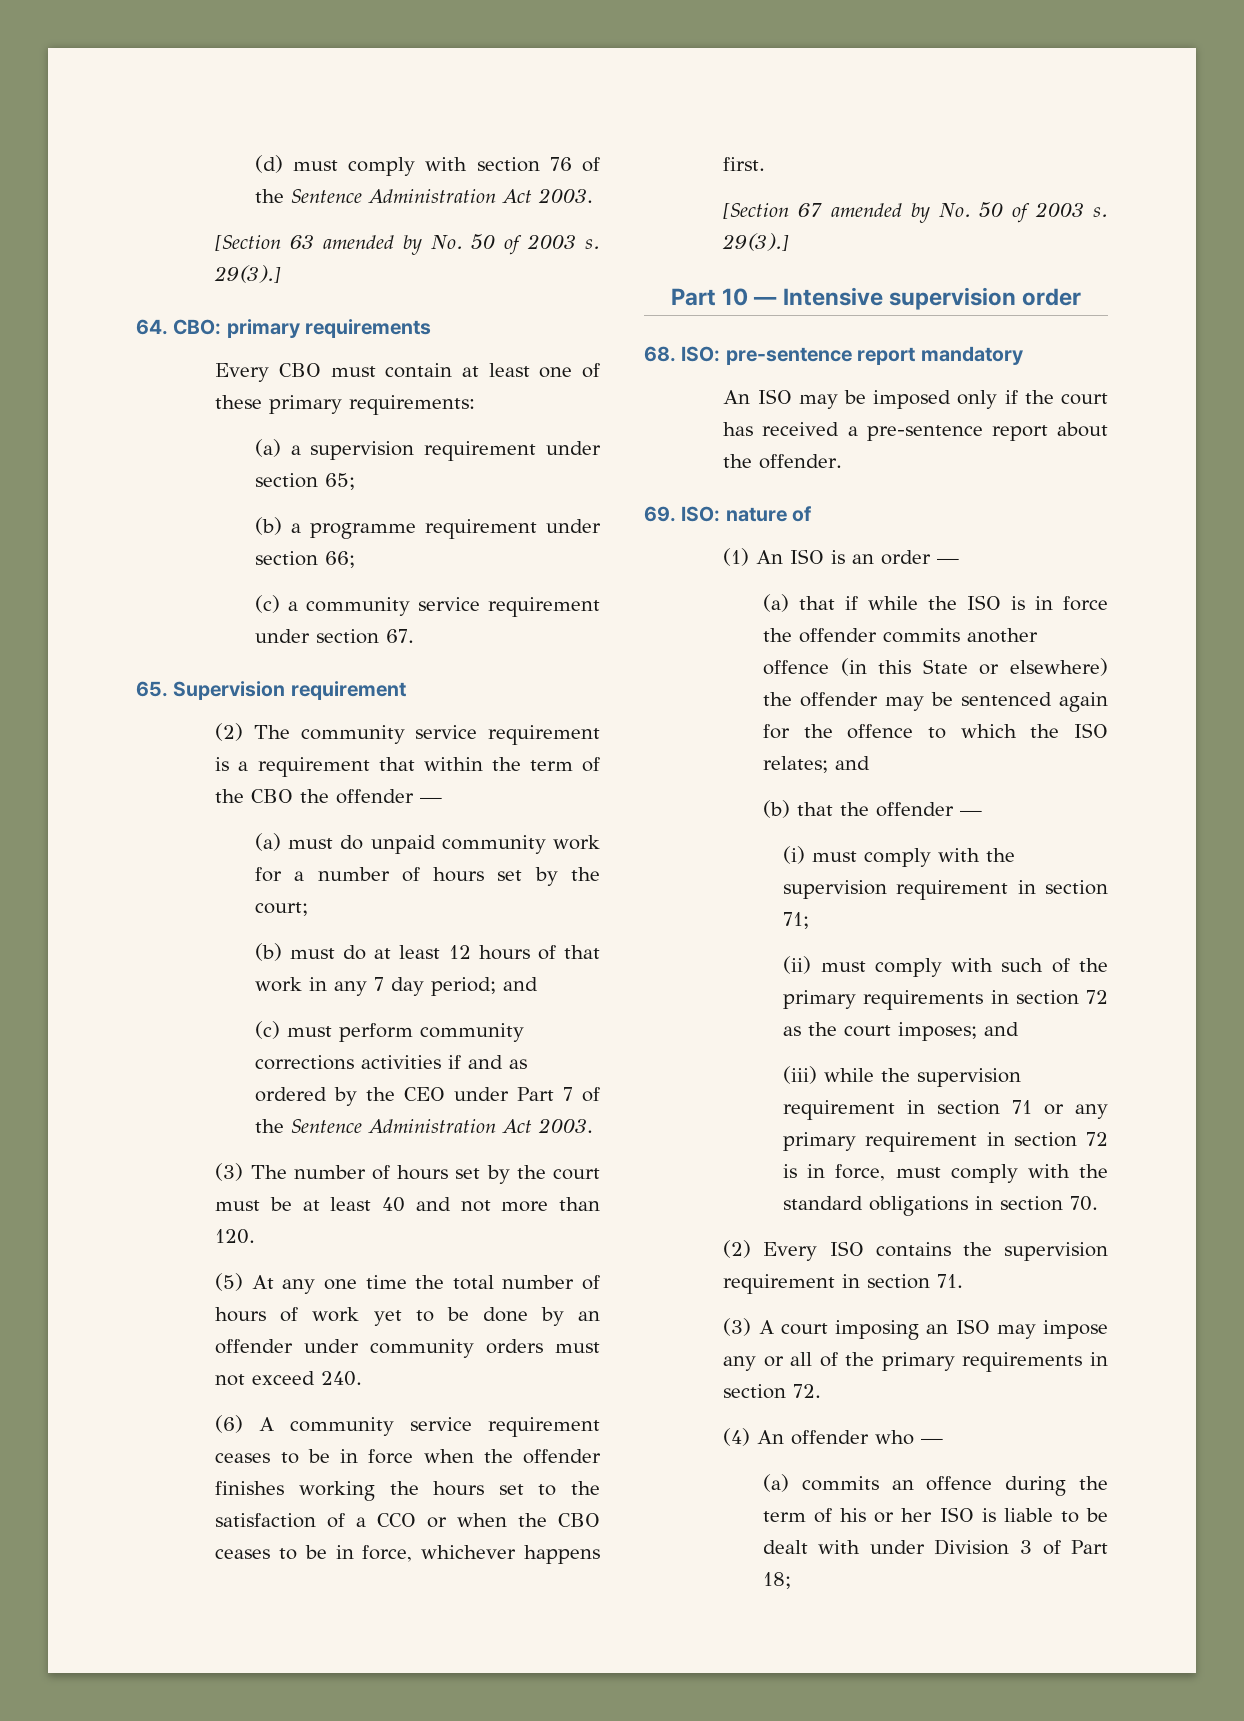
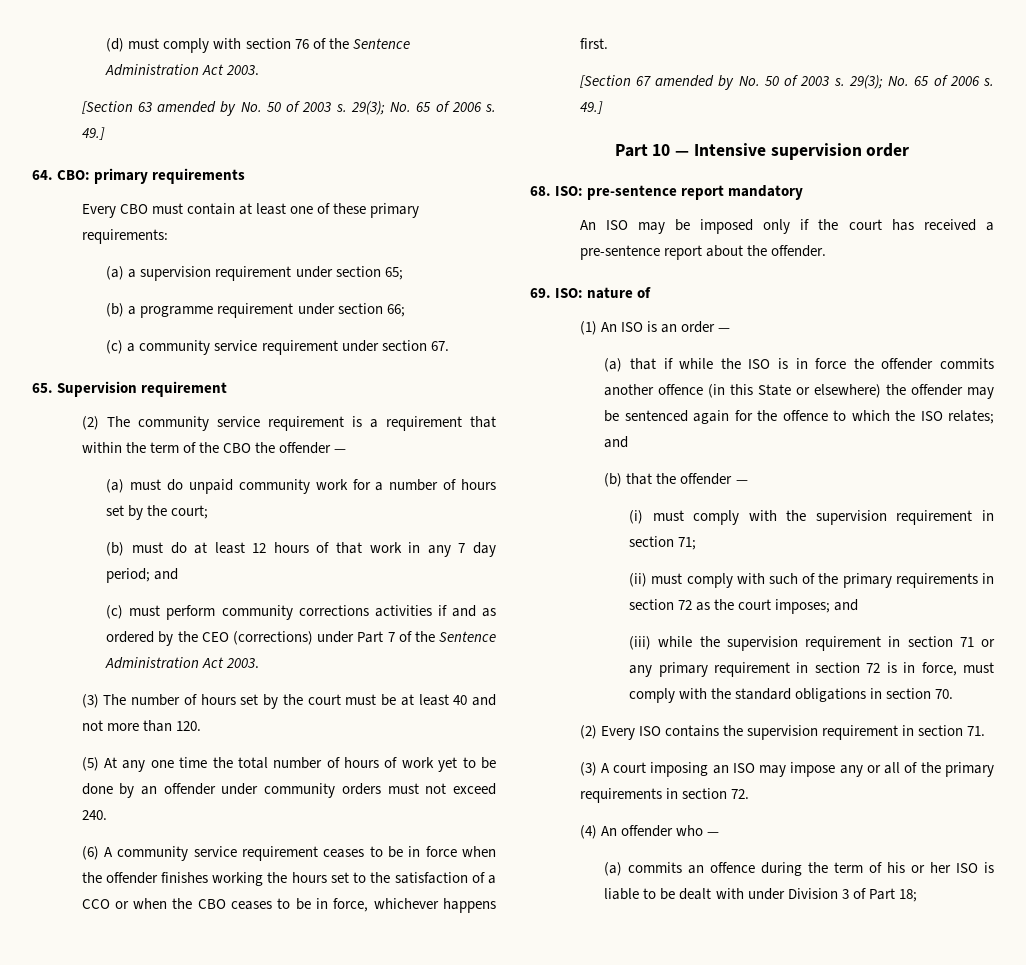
- [Section 63 amended by No. 50 of 2003 s. 29(3).]
+ [Section 63 amended by No. 50 of 2003 s. 29(3); No. 65 of 2006 s. 49.]
- (c) must perform community corrections activities if and as ordered by the CEO under Part 7 of the Sentence Administration Act 2003.
+ (c) must perform community corrections activities if and as ordered by the CEO (corrections) under Part 7 of the Sentence Administration Act 2003.
- [Section 67 amended by No. 50 of 2003 s. 29(3).]
+ [Section 67 amended by No. 50 of 2003 s. 29(3); No. 65 of 2006 s. 49.]

